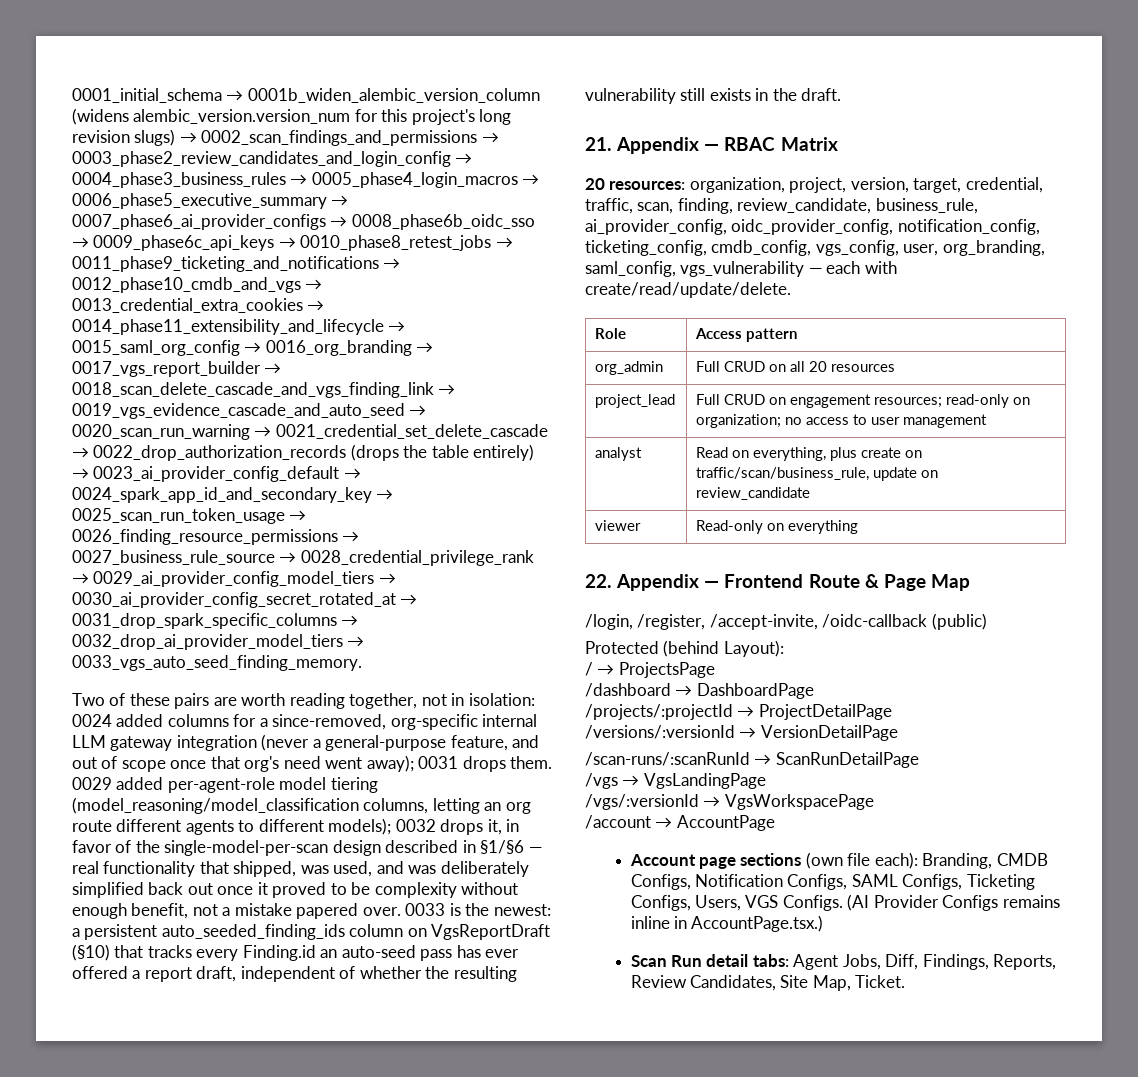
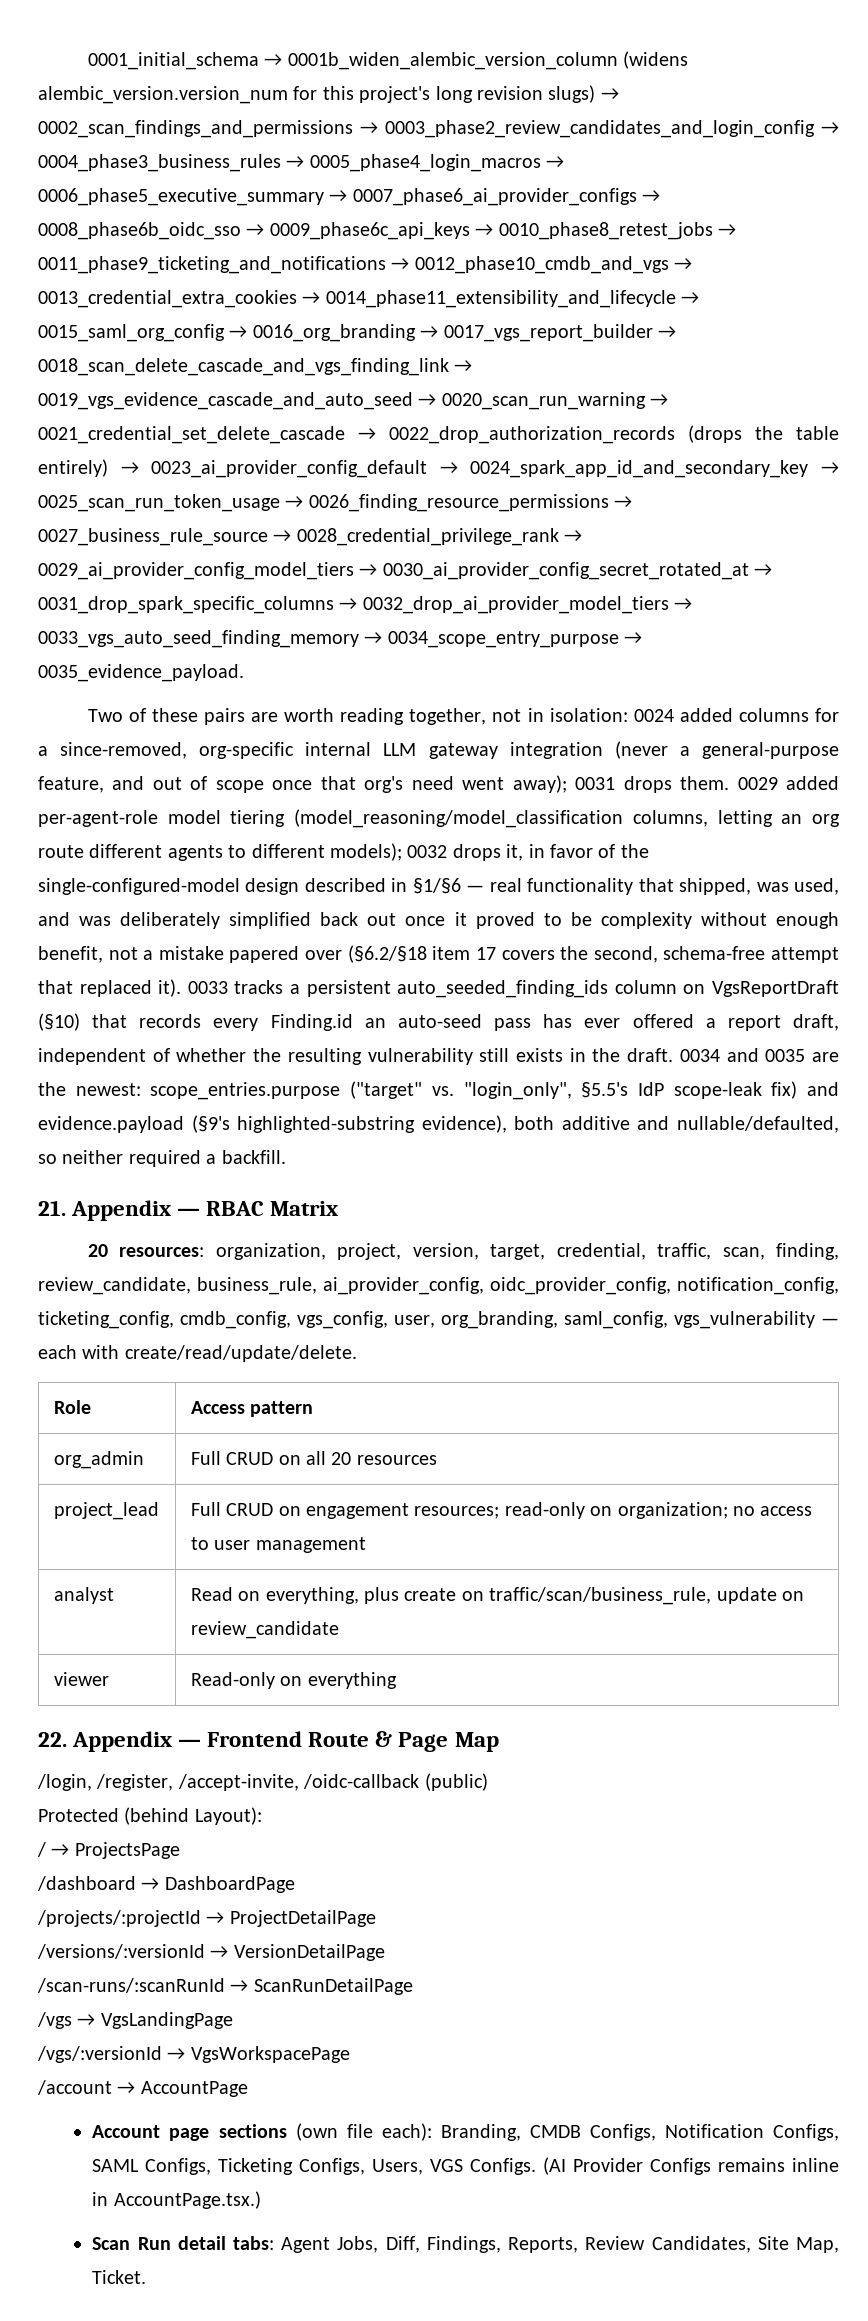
- 0001_initial_schema → 0001b_widen_alembic_version_column (widens alembic_version.version_num for this project's long revision slugs) → 0002_scan_findings_and_permissions → 0003_phase2_review_candidates_and_login_config → 0004_phase3_business_rules → 0005_phase4_login_macros → 0006_phase5_executive_summary → 0007_phase6_ai_provider_configs → 0008_phase6b_oidc_sso → 0009_phase6c_api_keys → 0010_phase8_retest_jobs → 0011_phase9_ticketing_and_notifications → 0012_phase10_cmdb_and_vgs → 0013_credential_extra_cookies → 0014_phase11_extensibility_and_lifecycle → 0015_saml_org_config → 0016_org_branding → 0017_vgs_report_builder → 0018_scan_delete_cascade_and_vgs_finding_link → 0019_vgs_evidence_cascade_and_auto_seed → 0020_scan_run_warning → 0021_credential_set_delete_cascade → 0022_drop_authorization_records (drops the table entirely) → 0023_ai_provider_config_default → 0024_spark_app_id_and_secondary_key → 0025_scan_run_token_usage → 0026_finding_resource_permissions → 0027_business_rule_source → 0028_credential_privilege_rank → 0029_ai_provider_config_model_tiers → 0030_ai_provider_config_secret_rotated_at → 0031_drop_spark_specific_columns → 0032_drop_ai_provider_model_tiers → 0033_vgs_auto_seed_finding_memory.
+ 0001_initial_schema → 0001b_widen_alembic_version_column (widens alembic_version.version_num for this project's long revision slugs) → 0002_scan_findings_and_permissions → 0003_phase2_review_candidates_and_login_config → 0004_phase3_business_rules → 0005_phase4_login_macros → 0006_phase5_executive_summary → 0007_phase6_ai_provider_configs → 0008_phase6b_oidc_sso → 0009_phase6c_api_keys → 0010_phase8_retest_jobs → 0011_phase9_ticketing_and_notifications → 0012_phase10_cmdb_and_vgs → 0013_credential_extra_cookies → 0014_phase11_extensibility_and_lifecycle → 0015_saml_org_config → 0016_org_branding → 0017_vgs_report_builder → 0018_scan_delete_cascade_and_vgs_finding_link → 0019_vgs_evidence_cascade_and_auto_seed → 0020_scan_run_warning → 0021_credential_set_delete_cascade → 0022_drop_authorization_records (drops the table entirely) → 0023_ai_provider_config_default → 0024_spark_app_id_and_secondary_key → 0025_scan_run_token_usage → 0026_finding_resource_permissions → 0027_business_rule_source → 0028_credential_privilege_rank → 0029_ai_provider_config_model_tiers → 0030_ai_provider_config_secret_rotated_at → 0031_drop_spark_specific_columns → 0032_drop_ai_provider_model_tiers → 0033_vgs_auto_seed_finding_memory → 0034_scope_entry_purpose → 0035_evidence_payload.
- 0032 drops it, in favor of the single-model-per-scan design described in §1/§6 — real functionality that shipped, was used, and was deliberately simplified back out once it proved to be complexity without enough benefit, not a mistake papered over. 0033 is the newest: a persistent auto_seeded_finding_ids column on VgsReportDraft (§10) that tracks every Finding.id an auto-seed pass has ever offered a report draft, independent of whether the resulting vulnerability still exists in the draft.
+ 0032 drops it, in favor of the single-configured-model design described in §1/§6 — real functionality that shipped, was used, and was deliberately simplified back out once it proved to be complexity without enough benefit, not a mistake papered over (§6.2/§18 item 17 covers the second, schema-free attempt that replaced it). 0033 tracks a persistent auto_seeded_finding_ids column on VgsReportDraft (§10) that records every Finding.id an auto-seed pass has ever offered a report draft, independent of whether the resulting vulnerability still exists in the draft. 0034 and 0035 are the newest: scope_entries.purpose ("target" vs. "login_only", §5.5's IdP scope-leak fix) and evidence.payload (§9's highlighted-substring evidence), both additive and nullable/defaulted, so neither required a backfill.

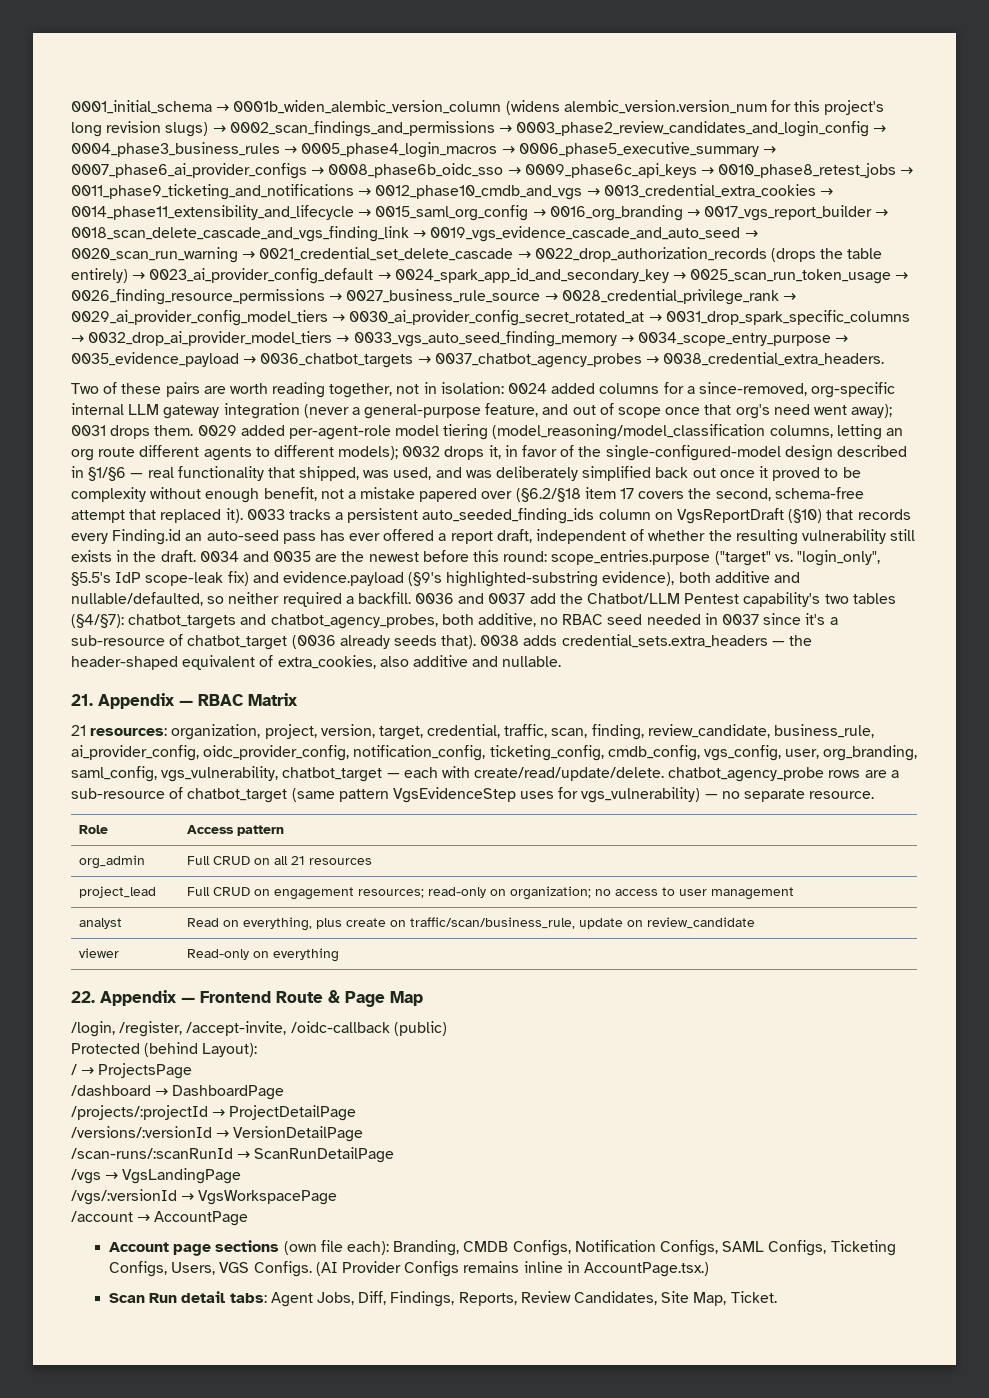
- 0001_initial_schema → 0001b_widen_alembic_version_column (widens alembic_version.version_num for this project's long revision slugs) → 0002_scan_findings_and_permissions → 0003_phase2_review_candidates_and_login_config → 0004_phase3_business_rules → 0005_phase4_login_macros → 0006_phase5_executive_summary → 0007_phase6_ai_provider_configs → 0008_phase6b_oidc_sso → 0009_phase6c_api_keys → 0010_phase8_retest_jobs → 0011_phase9_ticketing_and_notifications → 0012_phase10_cmdb_and_vgs → 0013_credential_extra_cookies → 0014_phase11_extensibility_and_lifecycle → 0015_saml_org_config → 0016_org_branding → 0017_vgs_report_builder → 0018_scan_delete_cascade_and_vgs_finding_link → 0019_vgs_evidence_cascade_and_auto_seed → 0020_scan_run_warning → 0021_credential_set_delete_cascade → 0022_drop_authorization_records (drops the table entirely) → 0023_ai_provider_config_default → 0024_spark_app_id_and_secondary_key → 0025_scan_run_token_usage → 0026_finding_resource_permissions → 0027_business_rule_source → 0028_credential_privilege_rank → 0029_ai_provider_config_model_tiers → 0030_ai_provider_config_secret_rotated_at → 0031_drop_spark_specific_columns → 0032_drop_ai_provider_model_tiers → 0033_vgs_auto_seed_finding_memory → 0034_scope_entry_purpose → 0035_evidence_payload.
+ 0001_initial_schema → 0001b_widen_alembic_version_column (widens alembic_version.version_num for this project's long revision slugs) → 0002_scan_findings_and_permissions → 0003_phase2_review_candidates_and_login_config → 0004_phase3_business_rules → 0005_phase4_login_macros → 0006_phase5_executive_summary → 0007_phase6_ai_provider_configs → 0008_phase6b_oidc_sso → 0009_phase6c_api_keys → 0010_phase8_retest_jobs → 0011_phase9_ticketing_and_notifications → 0012_phase10_cmdb_and_vgs → 0013_credential_extra_cookies → 0014_phase11_extensibility_and_lifecycle → 0015_saml_org_config → 0016_org_branding → 0017_vgs_report_builder → 0018_scan_delete_cascade_and_vgs_finding_link → 0019_vgs_evidence_cascade_and_auto_seed → 0020_scan_run_warning → 0021_credential_set_delete_cascade → 0022_drop_authorization_records (drops the table entirely) → 0023_ai_provider_config_default → 0024_spark_app_id_and_secondary_key → 0025_scan_run_token_usage → 0026_finding_resource_permissions → 0027_business_rule_source → 0028_credential_privilege_rank → 0029_ai_provider_config_model_tiers → 0030_ai_provider_config_secret_rotated_at → 0031_drop_spark_specific_columns → 0032_drop_ai_provider_model_tiers → 0033_vgs_auto_seed_finding_memory → 0034_scope_entry_purpose → 0035_evidence_payload → 0036_chatbot_targets → 0037_chatbot_agency_probes → 0038_credential_extra_headers.
- 0034 and 0035 are the newest: scope_entries.purpose ("target" vs. "login_only", §5.5's IdP scope-leak fix) and evidence.payload (§9's highlighted-substring evidence), both additive and nullable/defaulted, so neither required a backfill.
+ 0034 and 0035 are the newest before this round: scope_entries.purpose ("target" vs. "login_only", §5.5's IdP scope-leak fix) and evidence.payload (§9's highlighted-substring evidence), both additive and nullable/defaulted, so neither required a backfill. 0036 and 0037 add the Chatbot/LLM Pentest capability's two tables (§4/§7): chatbot_targets and chatbot_agency_probes, both additive, no RBAC seed needed in 0037 since it's a sub-resource of chatbot_target (0036 already seeds that). 0038 adds credential_sets.extra_headers — the header-shaped equivalent of extra_cookies, also additive and nullable.
- 20 resources: organization, project, version, target, credential, traffic, scan, finding, review_candidate, business_rule, ai_provider_config, oidc_provider_config, notification_config, ticketing_config, cmdb_config, vgs_config, user, org_branding, saml_config, vgs_vulnerability — each with create/read/update/delete.
+ 21 resources: organization, project, version, target, credential, traffic, scan, finding, review_candidate, business_rule, ai_provider_config, oidc_provider_config, notification_config, ticketing_config, cmdb_config, vgs_config, user, org_branding, saml_config, vgs_vulnerability, chatbot_target — each with create/read/update/delete. chatbot_agency_probe rows are a sub-resource of chatbot_target (same pattern VgsEvidenceStep uses for vgs_vulnerability) — no separate resource.
- org_admin | Full CRUD on all 20 resources
+ org_admin | Full CRUD on all 21 resources

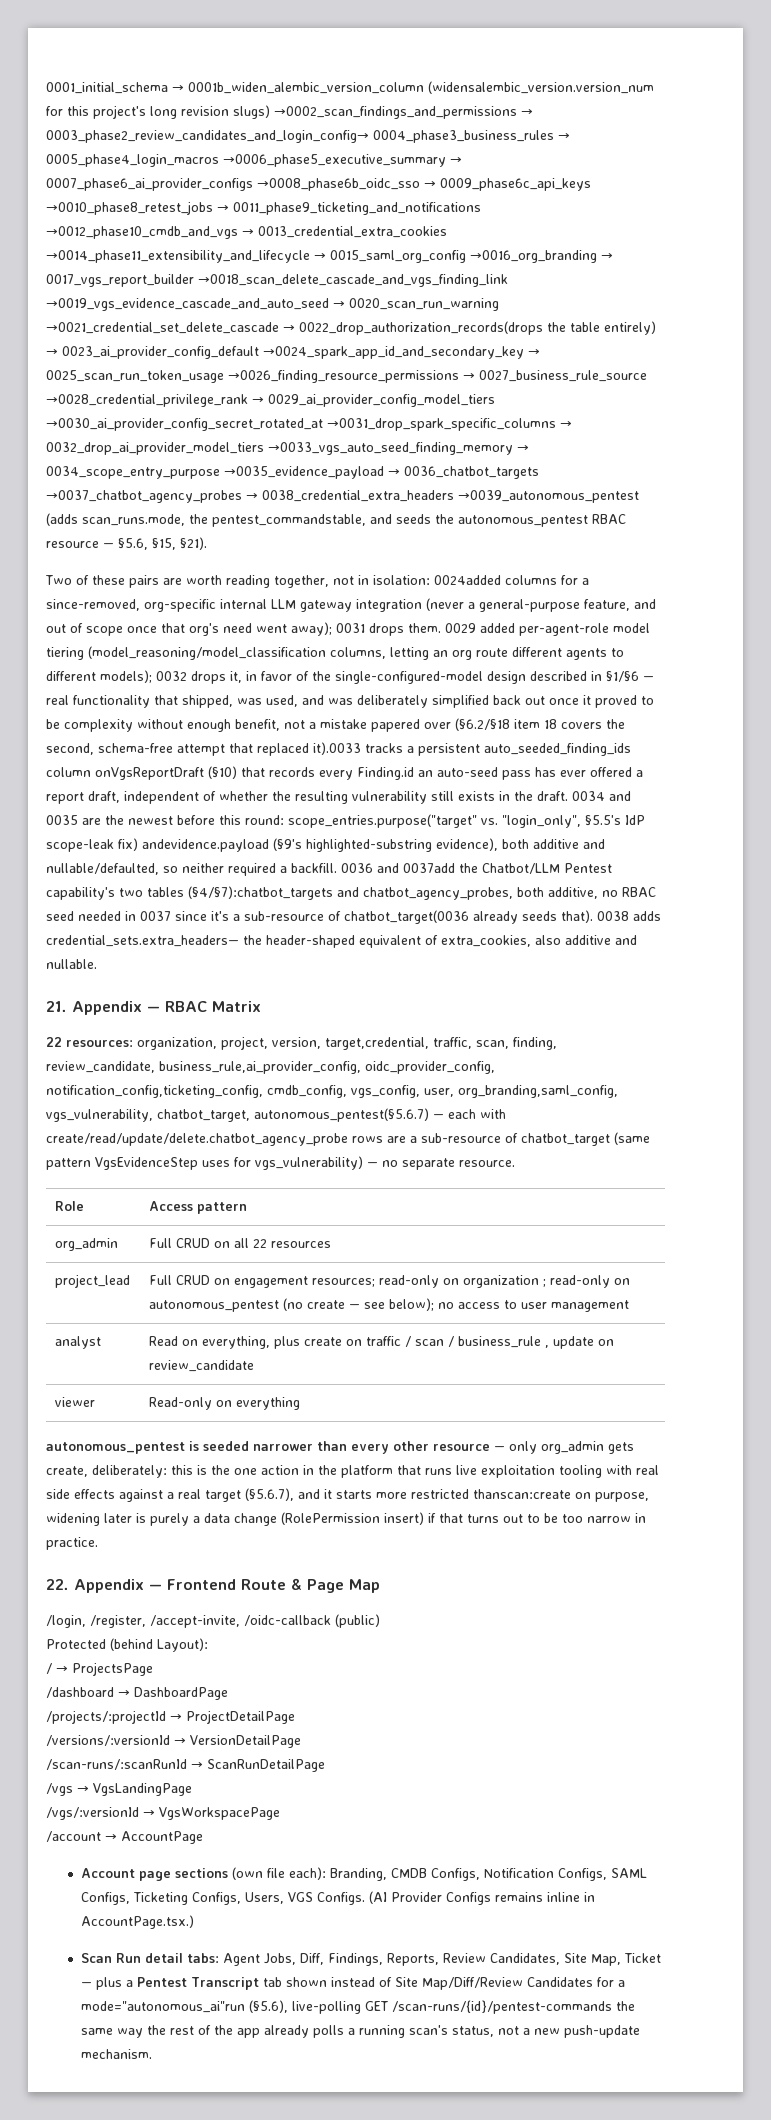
- 0001_initial_schema → 0001b_widen_alembic_version_column (widens alembic_version.version_num for this project's long revision slugs) → 0002_scan_findings_and_permissions → 0003_phase2_review_candidates_and_login_config → 0004_phase3_business_rules → 0005_phase4_login_macros → 0006_phase5_executive_summary → 0007_phase6_ai_provider_configs → 0008_phase6b_oidc_sso → 0009_phase6c_api_keys → 0010_phase8_retest_jobs → 0011_phase9_ticketing_and_notifications → 0012_phase10_cmdb_and_vgs → 0013_credential_extra_cookies → 0014_phase11_extensibility_and_lifecycle → 0015_saml_org_config → 0016_org_branding → 0017_vgs_report_builder → 0018_scan_delete_cascade_and_vgs_finding_link → 0019_vgs_evidence_cascade_and_auto_seed → 0020_scan_run_warning → 0021_credential_set_delete_cascade → 0022_drop_authorization_records (drops the table entirely) → 0023_ai_provider_config_default → 0024_spark_app_id_and_secondary_key → 0025_scan_run_token_usage → 0026_finding_resource_permissions → 0027_business_rule_source → 0028_credential_privilege_rank → 0029_ai_provider_config_model_tiers → 0030_ai_provider_config_secret_rotated_at → 0031_drop_spark_specific_columns → 0032_drop_ai_provider_model_tiers → 0033_vgs_auto_seed_finding_memory → 0034_scope_entry_purpose → 0035_evidence_payload → 0036_chatbot_targets → 0037_chatbot_agency_probes → 0038_credential_extra_headers.
+ 0001_initial_schema → 0001b_widen_alembic_version_column (widensalembic_version.version_num for this project's long revision slugs) →0002_scan_findings_and_permissions → 0003_phase2_review_candidates_and_login_config→ 0004_phase3_business_rules → 0005_phase4_login_macros →0006_phase5_executive_summary → 0007_phase6_ai_provider_configs →0008_phase6b_oidc_sso → 0009_phase6c_api_keys →0010_phase8_retest_jobs → 0011_phase9_ticketing_and_notifications →0012_phase10_cmdb_and_vgs → 0013_credential_extra_cookies →0014_phase11_extensibility_and_lifecycle → 0015_saml_org_config →0016_org_branding → 0017_vgs_report_builder →0018_scan_delete_cascade_and_vgs_finding_link →0019_vgs_evidence_cascade_and_auto_seed → 0020_scan_run_warning →0021_credential_set_delete_cascade → 0022_drop_authorization_records(drops the table entirely) → 0023_ai_provider_config_default →0024_spark_app_id_and_secondary_key → 0025_scan_run_token_usage →0026_finding_resource_permissions → 0027_business_rule_source →0028_credential_privilege_rank → 0029_ai_provider_config_model_tiers →0030_ai_provider_config_secret_rotated_at →0031_drop_spark_specific_columns → 0032_drop_ai_provider_model_tiers →0033_vgs_auto_seed_finding_memory → 0034_scope_entry_purpose →0035_evidence_payload → 0036_chatbot_targets →0037_chatbot_agency_probes → 0038_credential_extra_headers →0039_autonomous_pentest (adds scan_runs.mode, the pentest_commandstable, and seeds the autonomous_pentest RBAC resource — §5.6, §15, §21).
- Two of these pairs are worth reading together, not in isolation: 0024 added columns for a since-removed, org-specific internal LLM gateway integration (never a general-purpose feature, and out of scope once that org's need went away); 0031 drops them.
+ Two of these pairs are worth reading together, not in isolation: 0024added columns for a since-removed, org-specific internal LLM gateway integration (never a general-purpose feature, and out of scope once that org's need went away); 0031 drops them.
- 0032 drops it, in favor of the single-configured-model design described in §1/§6 — real functionality that shipped, was used, and was deliberately simplified back out once it proved to be complexity without enough benefit, not a mistake papered over (§6.2/§18 item 17 covers the second, schema-free attempt that replaced it). 0033 tracks a persistent auto_seeded_finding_ids column on VgsReportDraft (§10) that records every Finding.id an auto-seed pass has ever offered a report draft, independent of whether the resulting vulnerability still exists in the draft.
+ 0032 drops it, in favor of the single-configured-model design described in §1/§6 — real functionality that shipped, was used, and was deliberately simplified back out once it proved to be complexity without enough benefit, not a mistake papered over (§6.2/§18 item 18 covers the second, schema-free attempt that replaced it).0033 tracks a persistent auto_seeded_finding_ids column onVgsReportDraft (§10) that records every Finding.id an auto-seed pass has ever offered a report draft, independent of whether the resulting vulnerability still exists in the draft.
- 0034 and 0035 are the newest before this round: scope_entries.purpose ("target" vs. "login_only", §5.5's IdP scope-leak fix) and evidence.payload (§9's highlighted-substring evidence), both additive and nullable/defaulted, so neither required a backfill.
+ 0034 and 0035 are the newest before this round: scope_entries.purpose("target" vs. "login_only", §5.5's IdP scope-leak fix) andevidence.payload (§9's highlighted-substring evidence), both additive and nullable/defaulted, so neither required a backfill.
- 0036 and 0037 add the Chatbot/LLM Pentest capability's two tables (§4/§7): chatbot_targets and chatbot_agency_probes, both additive, no RBAC seed needed in 0037 since it's a sub-resource of chatbot_target (0036 already seeds that).
+ 0036 and 0037add the Chatbot/LLM Pentest capability's two tables (§4/§7):chatbot_targets and chatbot_agency_probes, both additive, no RBAC seed needed in 0037 since it's a sub-resource of chatbot_target(0036 already seeds that).
- 0038 adds credential_sets.extra_headers — the header-shaped equivalent of extra_cookies, also additive and nullable.
+ 0038 adds credential_sets.extra_headers— the header-shaped equivalent of extra_cookies, also additive and nullable.
- 21 resources: organization, project, version, target, credential, traffic, scan, finding, review_candidate, business_rule, ai_provider_config, oidc_provider_config, notification_config, ticketing_config, cmdb_config, vgs_config, user, org_branding, saml_config, vgs_vulnerability, chatbot_target — each with create/read/update/delete. chatbot_agency_probe rows are a sub-resource of chatbot_target (same pattern VgsEvidenceStep uses for vgs_vulnerability) — no separate resource.
+ 22 resources: organization, project, version, target,credential, traffic, scan, finding, review_candidate, business_rule,ai_provider_config, oidc_provider_config, notification_config,ticketing_config, cmdb_config, vgs_config, user, org_branding,saml_config, vgs_vulnerability, chatbot_target, autonomous_pentest(§5.6.7) — each with create/read/update/delete.chatbot_agency_probe rows are a sub-resource of chatbot_target (same pattern VgsEvidenceStep uses for vgs_vulnerability) — no separate resource.
- org_admin | Full CRUD on all 21 resources
+ org_admin | Full CRUD on all 22 resources
- project_lead | Full CRUD on engagement resources; read-only on organization; no access to user management
+ project_lead | Full CRUD on engagement resources; read-only on organization ; read-only on autonomous_pentest (no create — see below); no access to user management
- analyst | Read on everything, plus create on traffic/scan/business_rule, update on review_candidate
+ analyst | Read on everything, plus create on traffic / scan / business_rule , update on review_candidate
+ autonomous_pentest is seeded narrower than every other resource — only org_admin gets create, deliberately: this is the one action in the platform that runs live exploitation tooling with real side effects against a real target (§5.6.7), and it starts more restricted thanscan:create on purpose, widening later is purely a data change (RolePermission insert) if that turns out to be too narrow in practice.
- Scan Run detail tabs: Agent Jobs, Diff, Findings, Reports, Review Candidates, Site Map, Ticket.
+ Scan Run detail tabs: Agent Jobs, Diff, Findings, Reports, Review Candidates, Site Map, Ticket — plus a Pentest Transcript tab shown instead of Site Map/Diff/Review Candidates for a mode="autonomous_ai"run (§5.6), live-polling GET /scan-runs/{id}/pentest-commands the same way the rest of the app already polls a running scan's status, not a new push-update mechanism.

